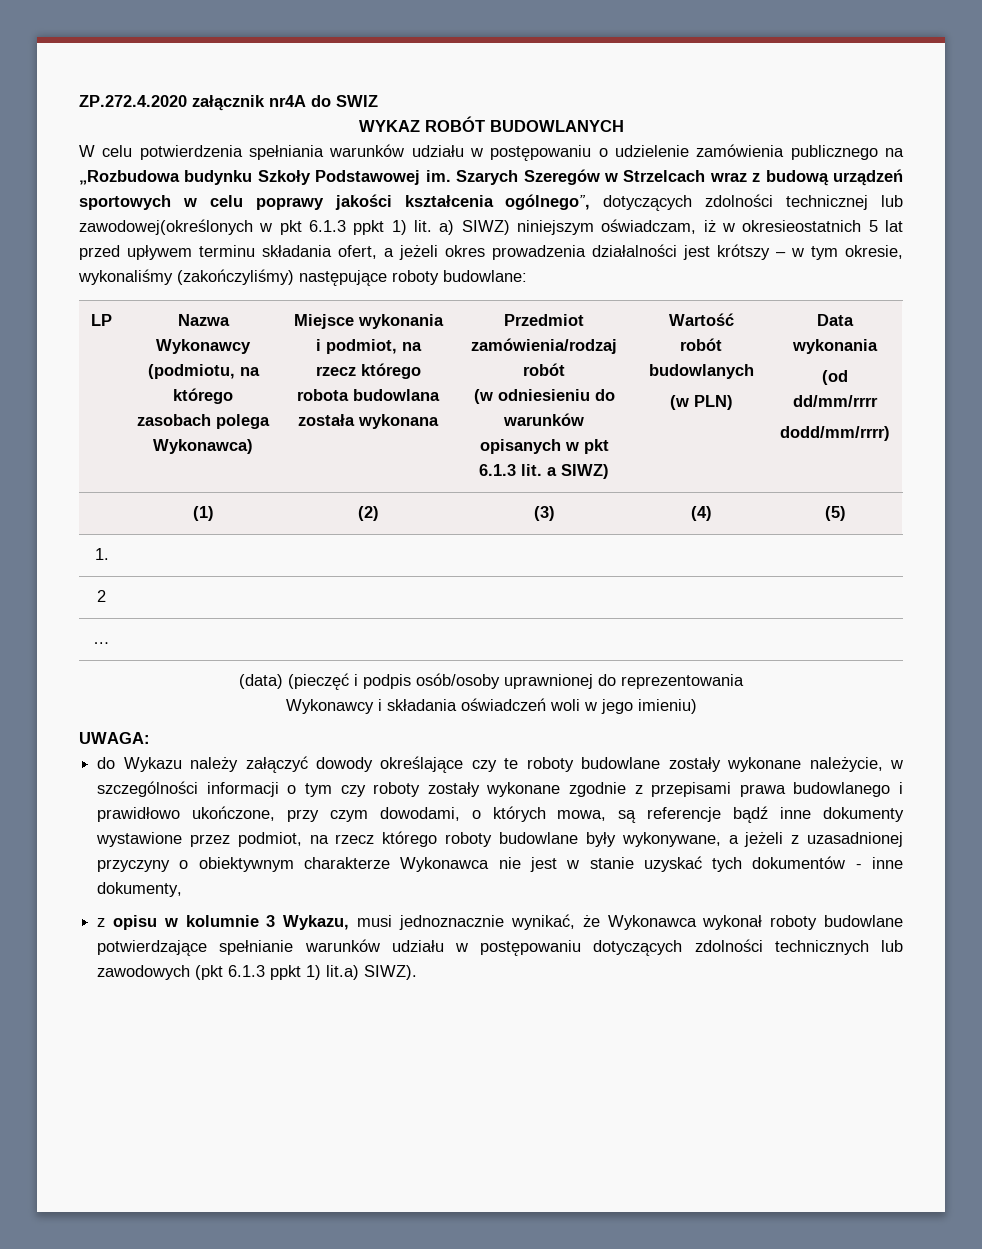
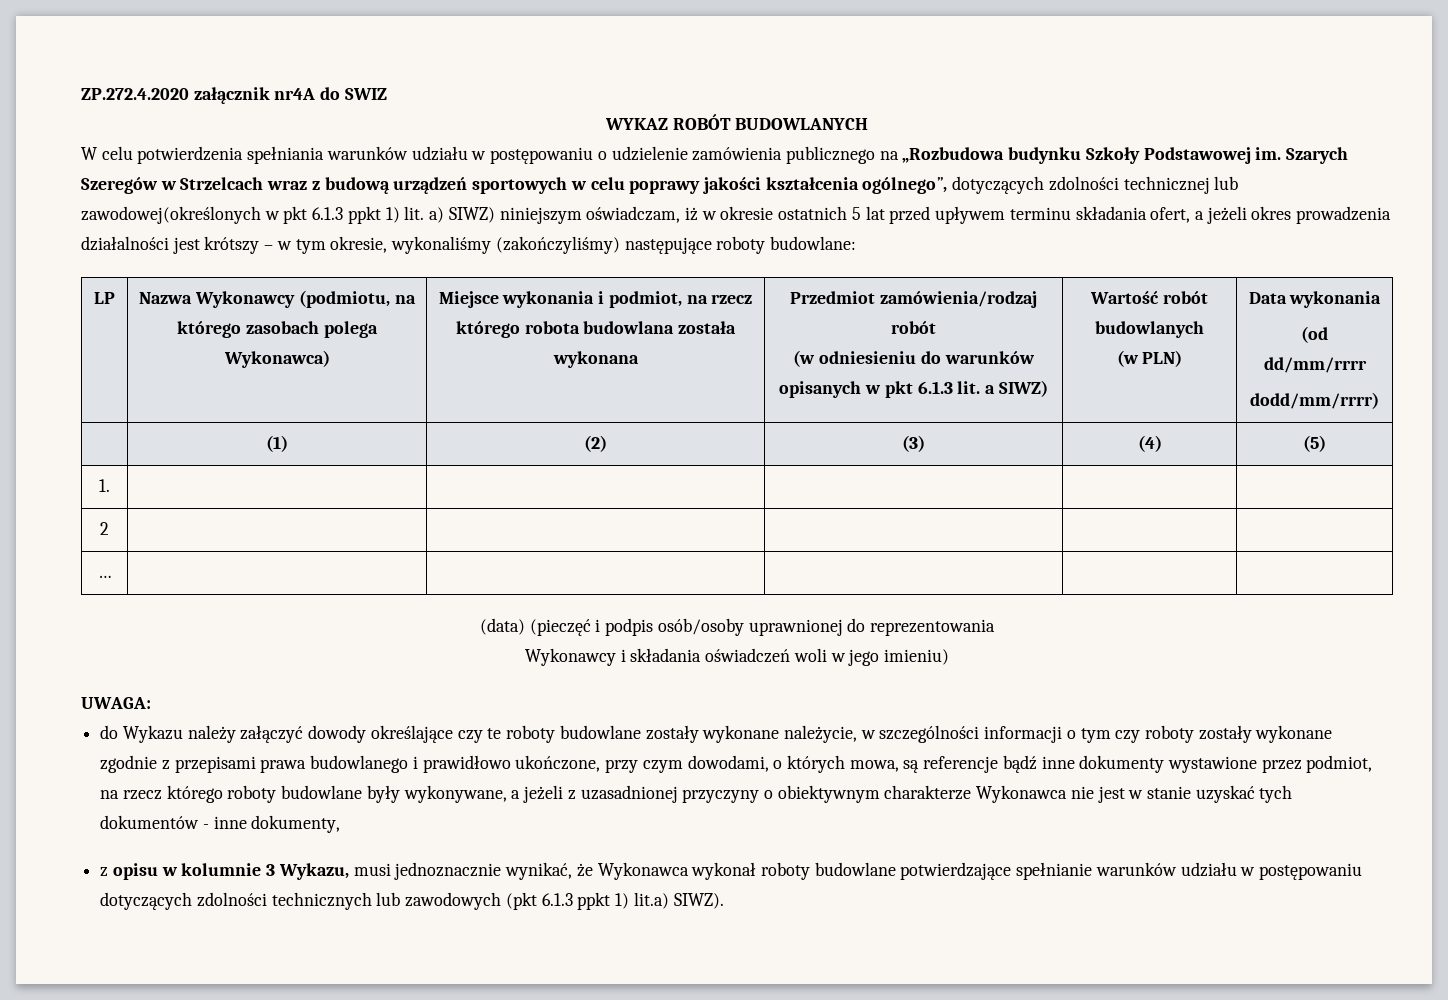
- Szarych Szeregów w Strzelcach wraz z budową urządzeń sportowych w celu poprawy jakości kształcenia ogólnego”, dotyczących zdolności technicznej lub zawodowej(określonych w pkt 6.1.3 ppkt 1) lit. a) SIWZ) niniejszym oświadczam, iż w okresieostatnich 5 lat przed upływem terminu składania ofert, a jeżeli okres prowadzenia działalności jest krótszy – w tym okresie, wykonaliśmy (zakończyliśmy) następujące roboty budowlane:
+ Szarych Szeregów w Strzelcach wraz z budową urządzeń sportowych w celu poprawy jakości kształcenia ogólnego”, dotyczących zdolności technicznej lub zawodowej(określonych w pkt 6.1.3 ppkt 1) lit. a) SIWZ) niniejszym oświadczam, iż w okresie ostatnich 5 lat przed upływem terminu składania ofert, a jeżeli okres prowadzenia działalności jest krótszy – w tym okresie, wykonaliśmy (zakończyliśmy) następujące roboty budowlane:

